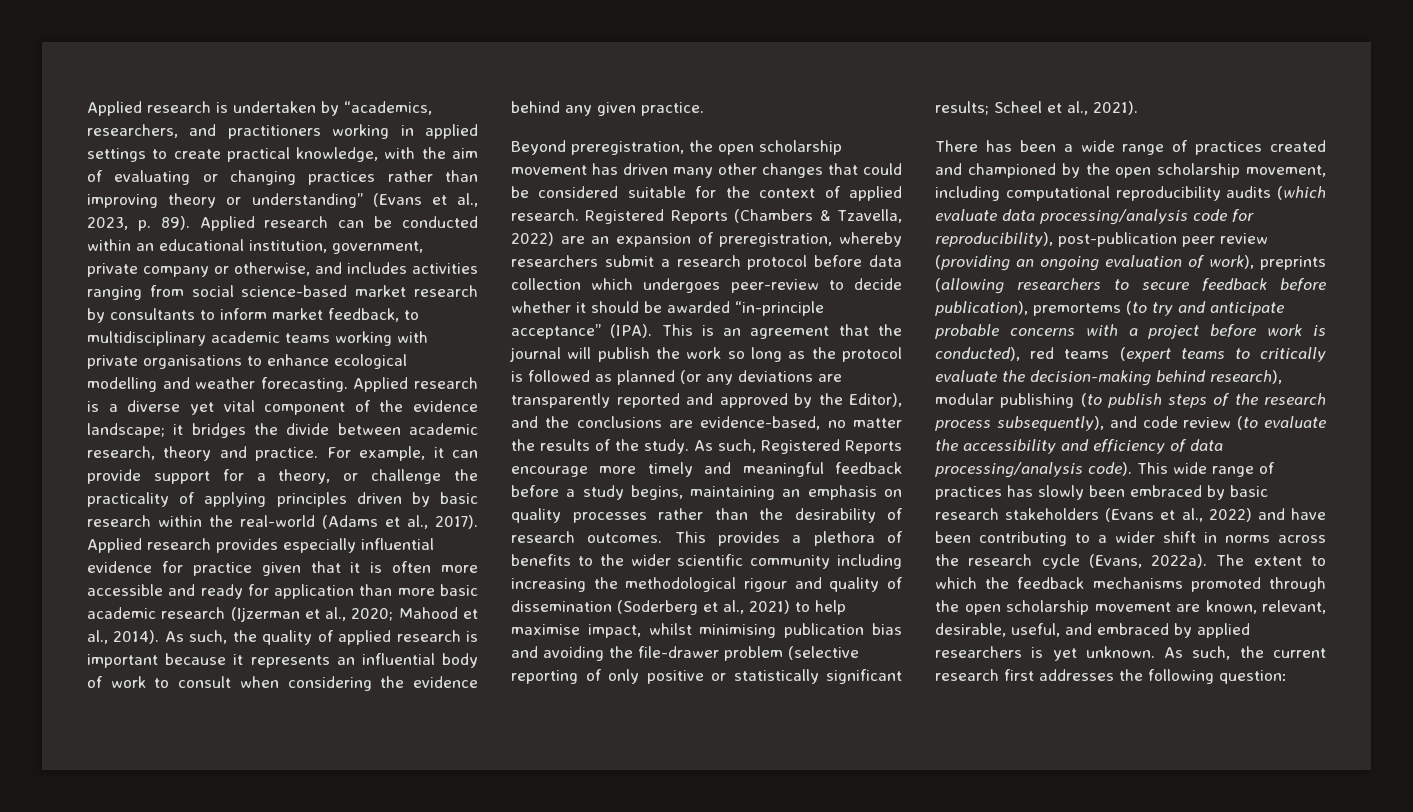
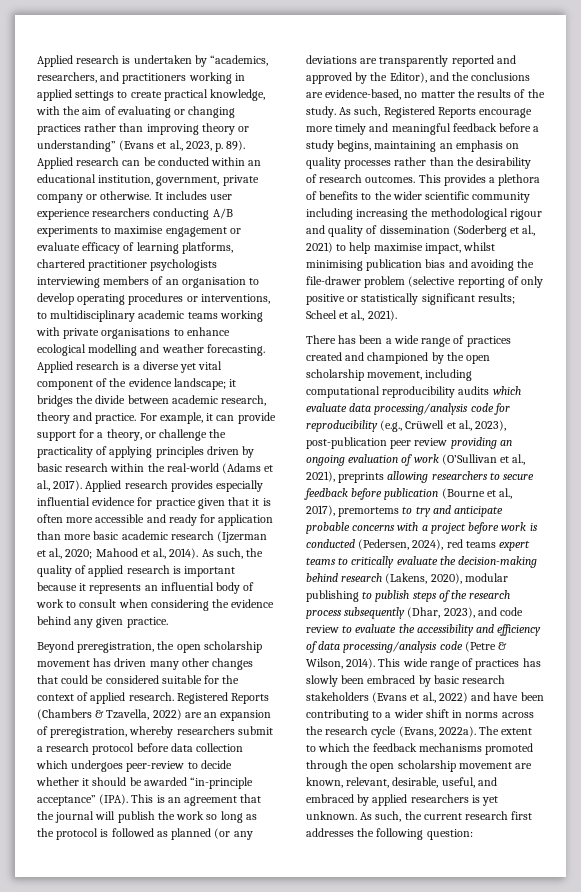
- Applied research can be conducted within an educational institution, government, private company or otherwise, and includes activities ranging from social science-based market research by consultants to inform market feedback, to multidisciplinary academic teams working with private organisations to enhance ecological modelling and weather forecasting.
+ Applied research can be conducted within an educational institution, government, private company or otherwise. It includes user experience researchers conducting A/B experiments to maximise engagement or evaluate efficacy of learning platforms, chartered practitioner psychologists interviewing members of an organisation to develop operating procedures or interventions, to multidisciplinary academic teams working with private organisations to enhance ecological modelling and weather forecasting.
- There has been a wide range of practices created and championed by the open scholarship movement, including computational reproducibility audits (which evaluate data processing/analysis code for reproducibility), post-publication peer review (providing an ongoing evaluation of work), preprints (allowing researchers to secure feedback before publication), premortems (to try and anticipate probable concerns with a project before work is conducted), red teams (expert teams to critically evaluate the decision-making behind research), modular publishing (to publish steps of the research process subsequently), and code review (to evaluate the accessibility and efficiency of data processing/analysis code).
+ There has been a wide range of practices created and championed by the open scholarship movement, including computational reproducibility audits which evaluate data processing/analysis code for reproducibility (e.g., Crüwell et al., 2023), post-publication peer review providing an ongoing evaluation of work (O’Sullivan et al., 2021), preprints allowing researchers to secure feedback before publication (Bourne et al., 2017), premortems to try and anticipate probable concerns with a project before work is conducted (Pedersen, 2024), red teams expert teams to critically evaluate the decision-making behind research (Lakens, 2020), modular publishing to publish steps of the research process subsequently (Dhar, 2023), and code review to evaluate the accessibility and efficiency of data processing/analysis code (Petre & Wilson, 2014).

